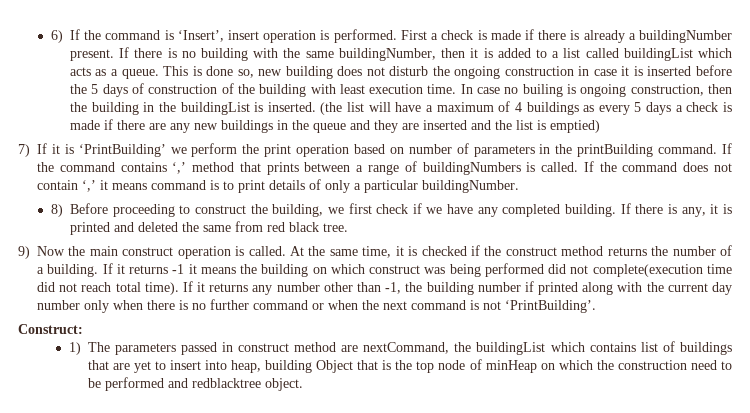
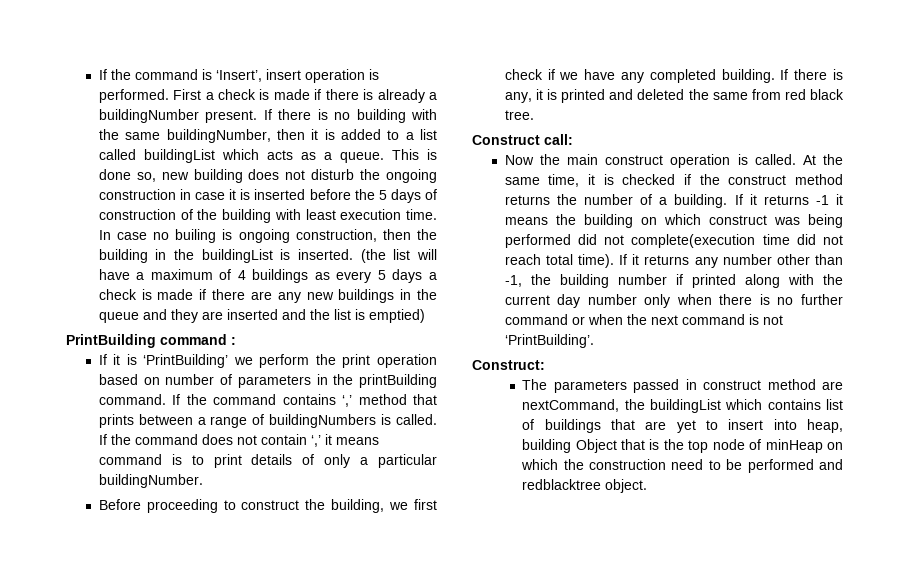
- 6) If the command is ‘Insert’, insert operation is performed.
+ If the command is ‘Insert’, insert operation is performed.
- 7) If it is ‘PrintBuilding’ we perform the print operation based on number of parameters in the printBuilding command.
+ PrintBuilding command :
+ If it is ‘PrintBuilding’ we perform the print operation based on number of parameters in the printBuilding command.
- 8) Before proceeding to construct the building, we first check if we have any completed building.
+ Before proceeding to construct the building, we first check if we have any completed building.
- 9) Now the main construct operation is called.
+ Construct call:
+ Now the main construct operation is called.
- 1) The parameters passed in construct method are nextCommand, the buildingList which contains list of buildings that are yet to insert into heap, building Object that is the top node of minHeap on which the construction need to be performed and redblacktree object.
+ The parameters passed in construct method are nextCommand, the buildingList which contains list of buildings that are yet to insert into heap, building Object that is the top node of minHeap on which the construction need to be performed and redblacktree object.

